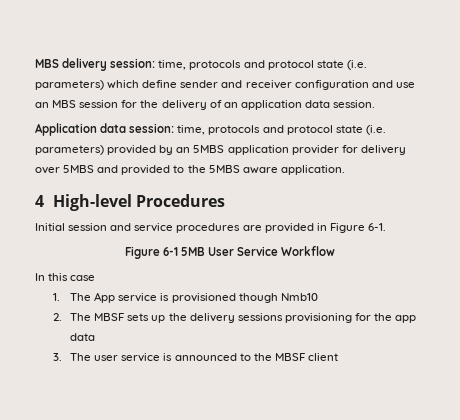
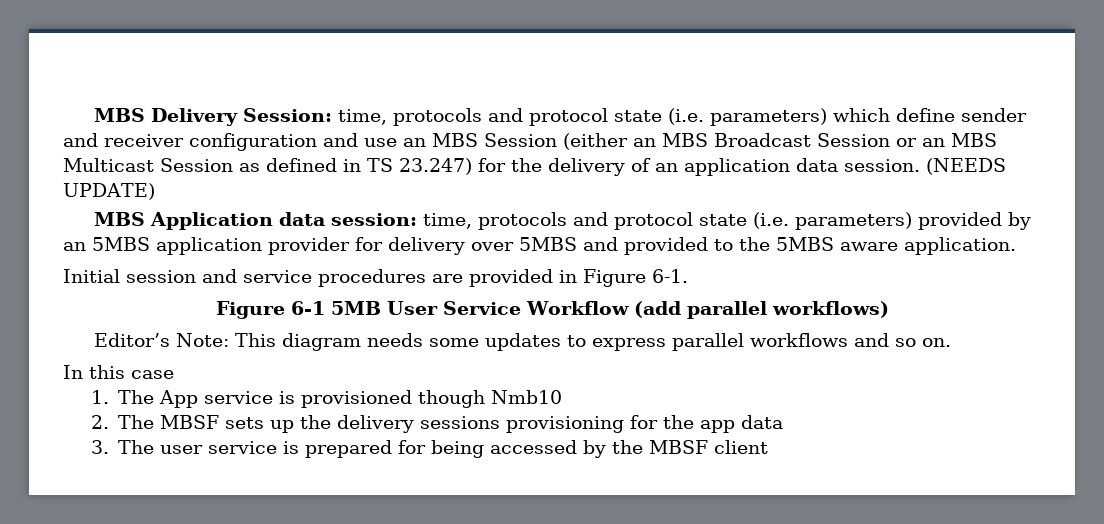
- MBS delivery session: time, protocols and protocol state (i.e. parameters) which define sender and receiver configuration and use an MBS session for the delivery of an application data session.
- Application data session: time, protocols and protocol state (i.e. parameters) provided by an 5MBS application provider for delivery over 5MBS and provided to the 5MBS aware application.
+ MBS Delivery Session: time, protocols and protocol state (i.e. parameters) which define sender and receiver configuration and use an MBS Session (either an MBS Broadcast Session or an MBS Multicast Session as defined in TS 23.247) for the delivery of an application data session. (NEEDS UPDATE)
+ MBS Application data session: time, protocols and protocol state (i.e. parameters) provided by an 5MBS application provider for delivery over 5MBS and provided to the 5MBS aware application.
- 4 High-level Procedures
- Figure 6-1 5MB User Service Workflow
+ Figure 6-1 5MB User Service Workflow (add parallel workflows)
+ Editor’s Note: This diagram needs some updates to express parallel workflows and so on.
- 3. The user service is announced to the MBSF client
+ 3. The user service is prepared for being accessed by the MBSF client

